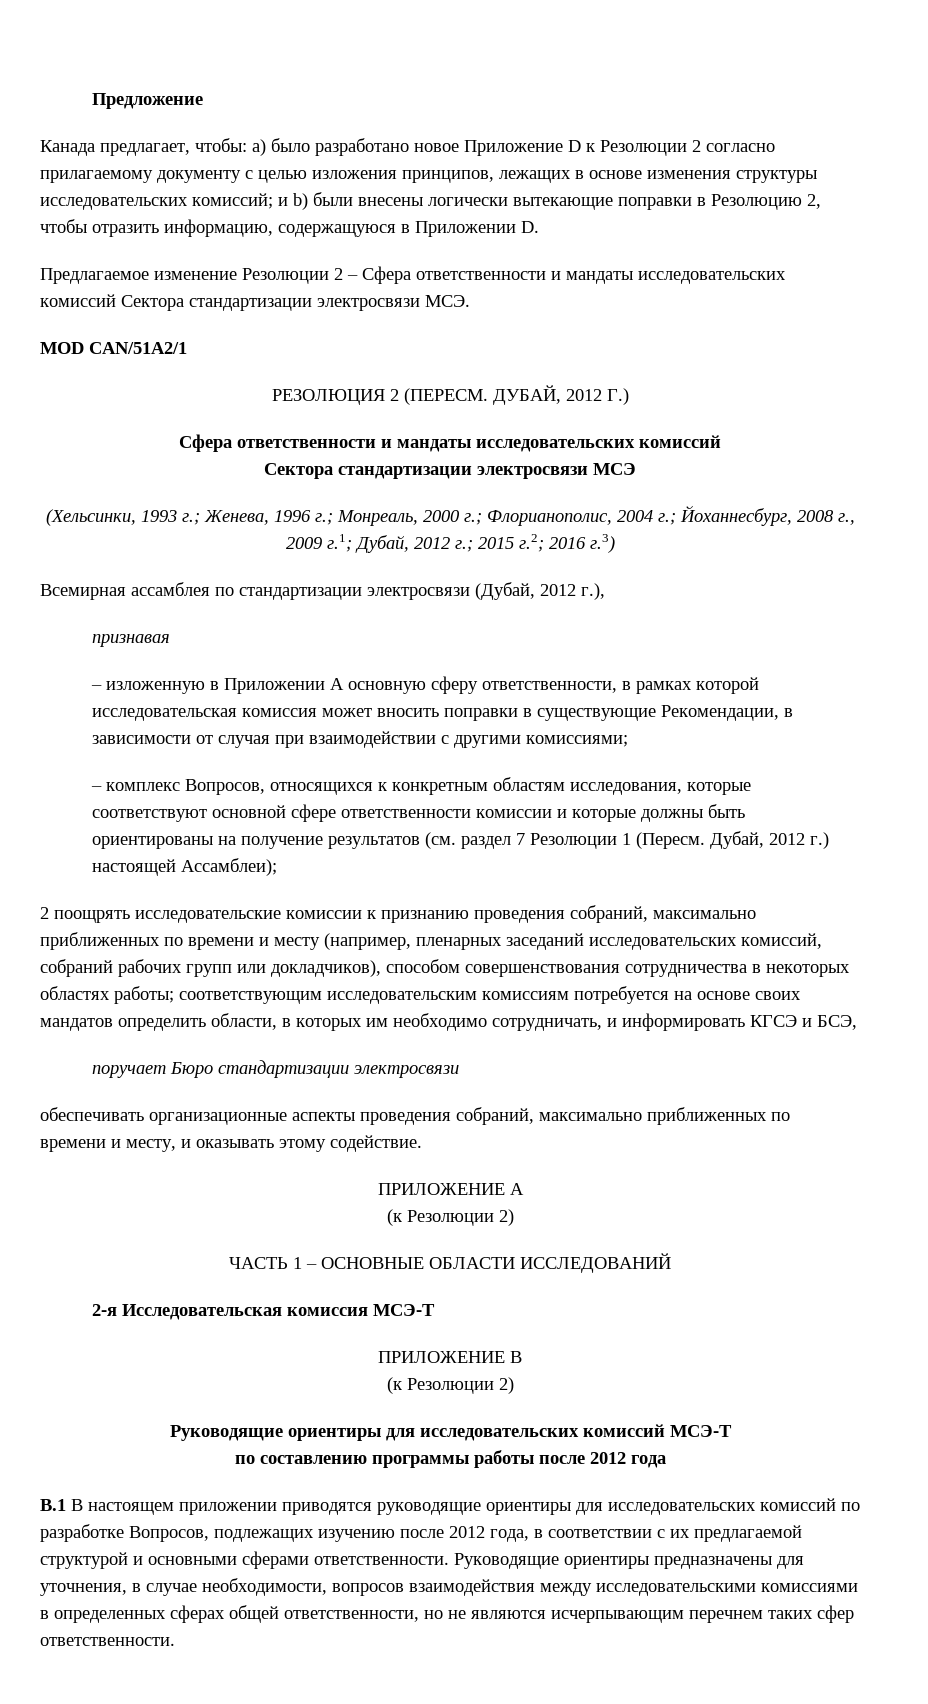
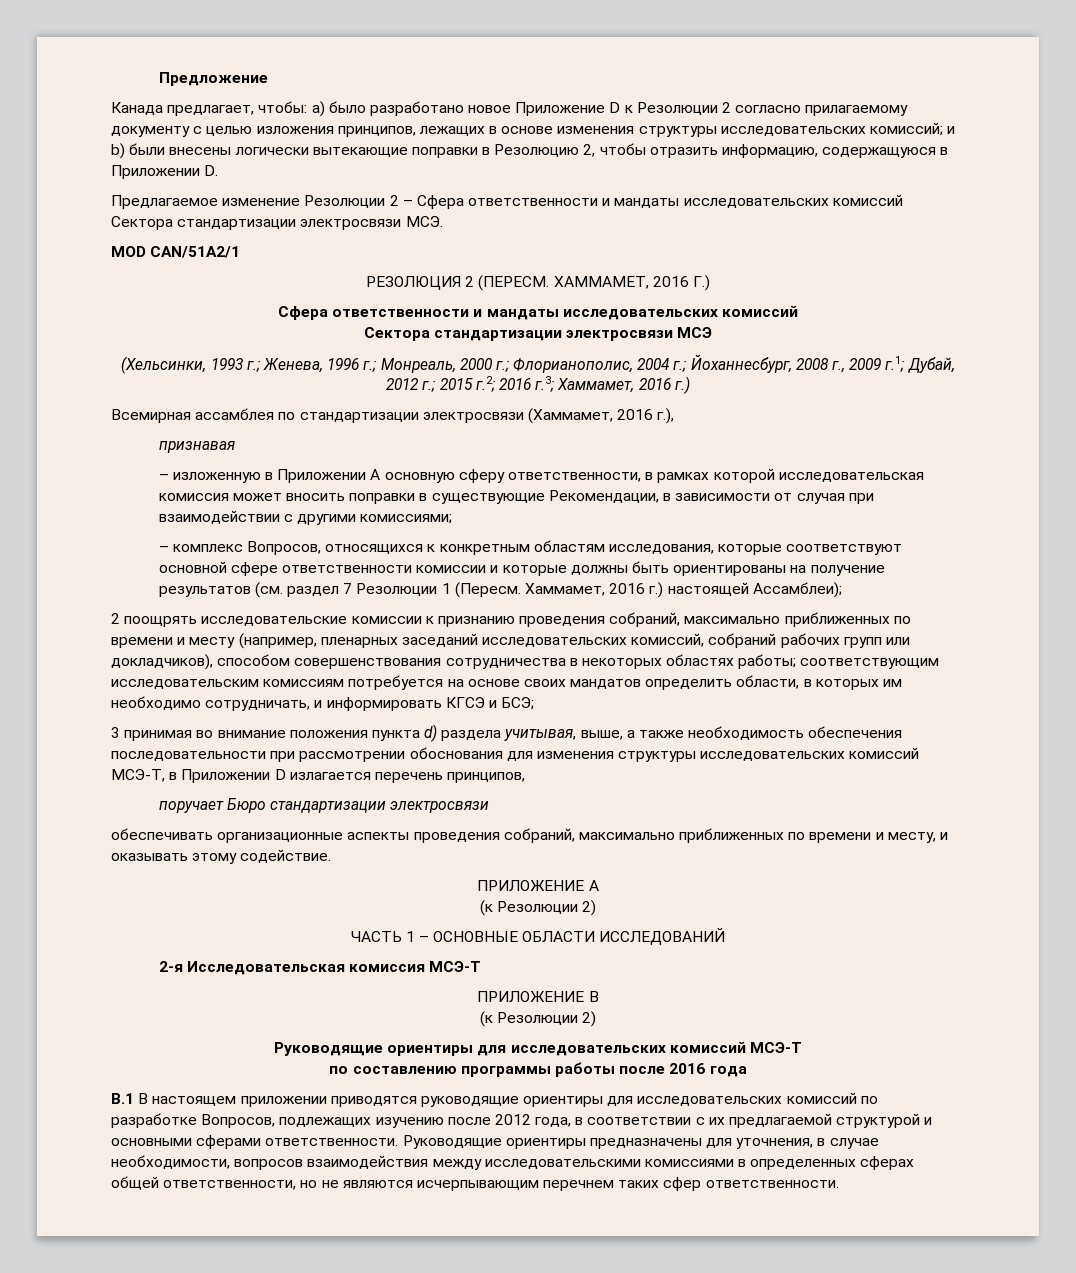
- ДУБАЙ, 2012 Г.)
+ ХАММАМЕТ, 2016 Г.)
- (Хельсинки, 1993 г.; Женева, 1996 г.; Монреаль, 2000 г.; Флорианополис, 2004 г.; Йоханнесбург, 2008 г., 2009 г.1; Дубай, 2012 г.; 2015 г.2; 2016 г.3)
+ (Хельсинки, 1993 г.; Женева, 1996 г.; Монреаль, 2000 г.; Флорианополис, 2004 г.; Йоханнесбург, 2008 г., 2009 г.1; Дубай, 2012 г.; 2015 г.2; 2016 г.3; Хаммамет, 2016 г.)
- Всемирная ассамблея по стандартизации электросвязи (Дубай, 2012 г.),
+ Всемирная ассамблея по стандартизации электросвязи (Хаммамет, 2016 г.),
- Дубай, 2012 г.) настоящей Ассамблеи);
+ Хаммамет, 2016 г.) настоящей Ассамблеи);
- 2 поощрять исследовательские комиссии к признанию проведения собраний, максимально приближенных по времени и месту (например, пленарных заседаний исследовательских комиссий, собраний рабочих групп или докладчиков), способом совершенствования сотрудничества в некоторых областях работы; соответствующим исследовательским комиссиям потребуется на основе своих мандатов определить области, в которых им необходимо сотрудничать, и информировать КГСЭ и БСЭ,
+ 2 поощрять исследовательские комиссии к признанию проведения собраний, максимально приближенных по времени и месту (например, пленарных заседаний исследовательских комиссий, собраний рабочих групп или докладчиков), способом совершенствования сотрудничества в некоторых областях работы; соответствующим исследовательским комиссиям потребуется на основе своих мандатов определить области, в которых им необходимо сотрудничать, и информировать КГСЭ и БСЭ;
+ 3 принимая во внимание положения пункта d) раздела учитывая, выше, а также необходимость обеспечения последовательности при рассмотрении обоснования для изменения структуры исследовательских комиссий МСЭ-Т, в Приложении D излагается перечень принципов,
- по составлению программы работы после 2012 года
+ по составлению программы работы после 2016 года

